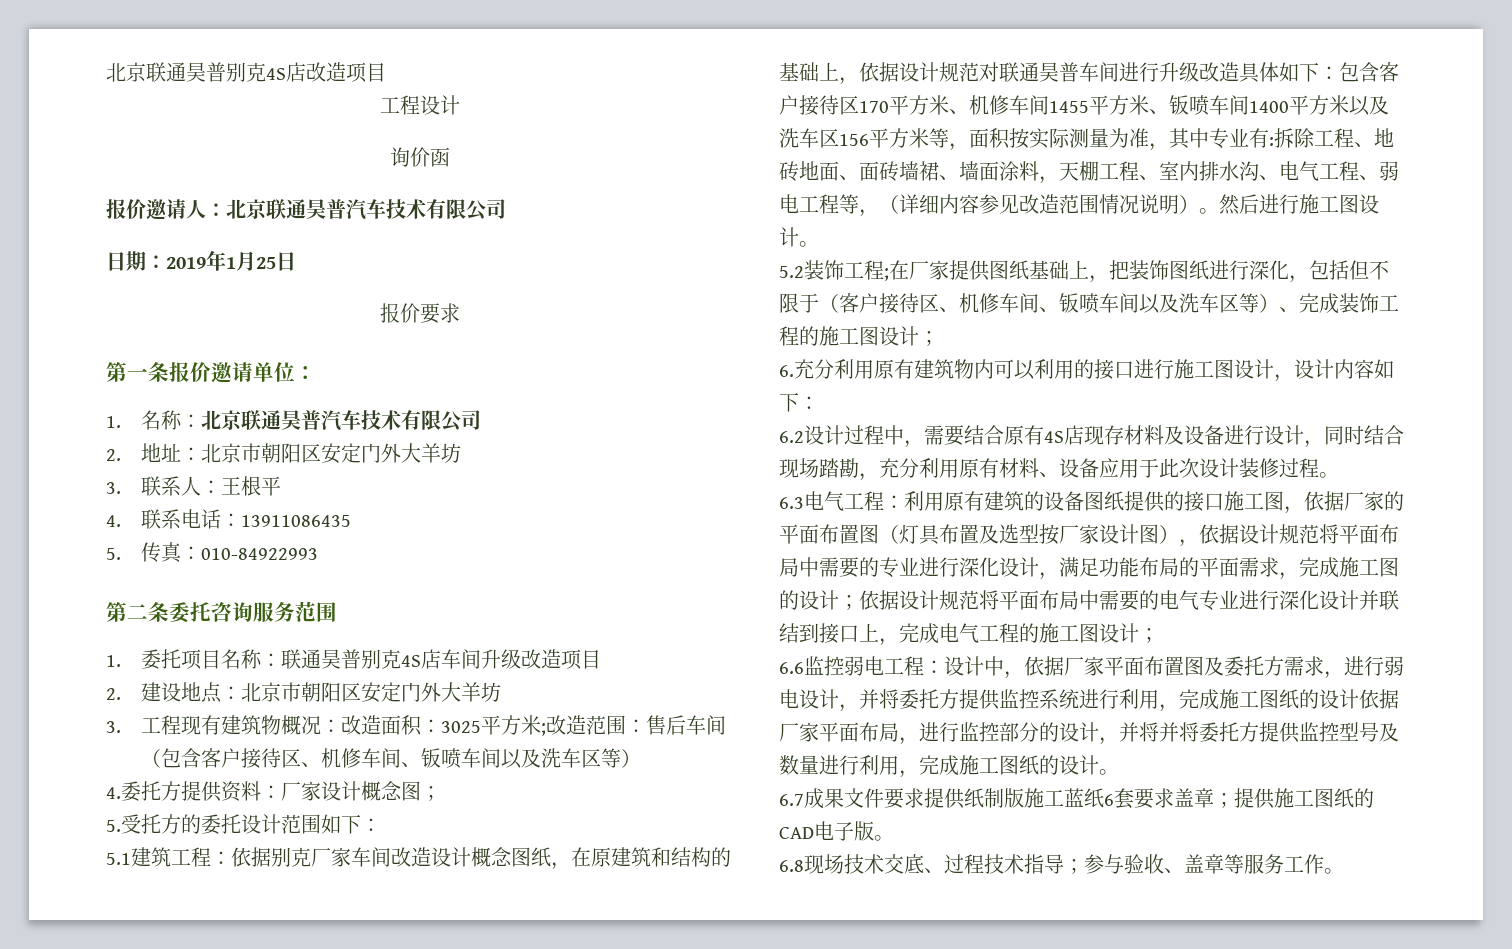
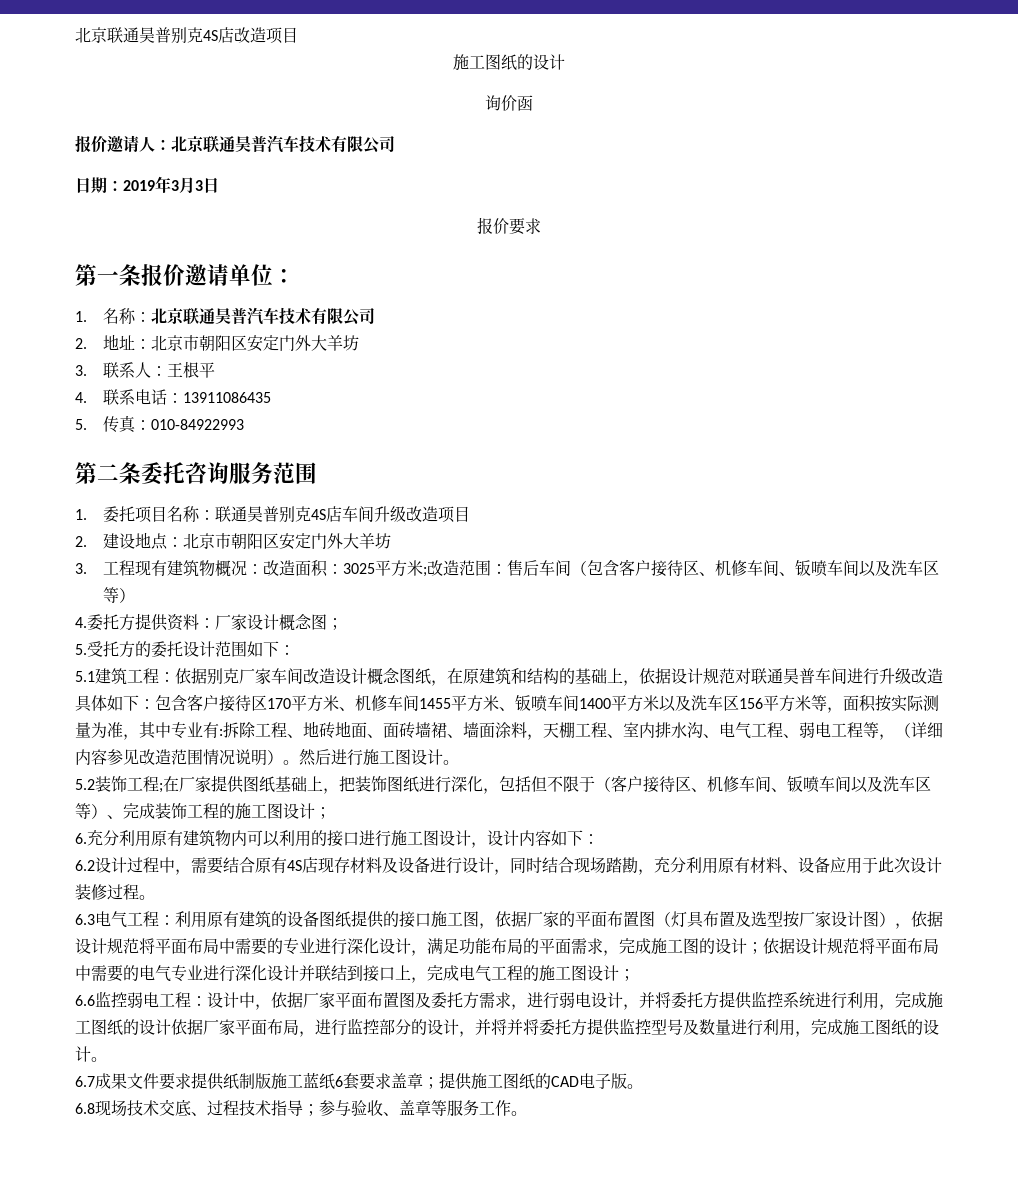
  北京联通昊普别克4S店改造项目
- 工程设计
+ 施工图纸的设计
- 日期：2019年1月25日
+ 日期：2019年3月3日

